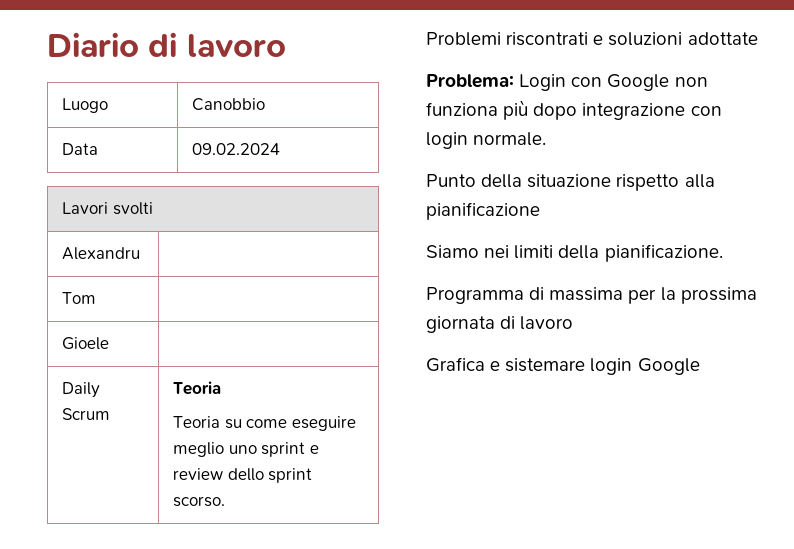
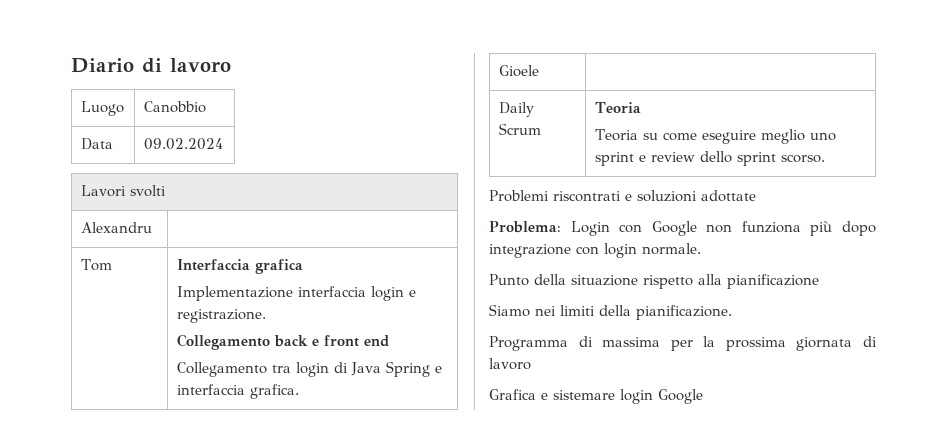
- Tom |
+ Tom | Interfaccia grafica
+ Implementazione interfaccia login e registrazione.
+ Collegamento back e front end
+ Collegamento tra login di Java Spring e interfaccia grafica.

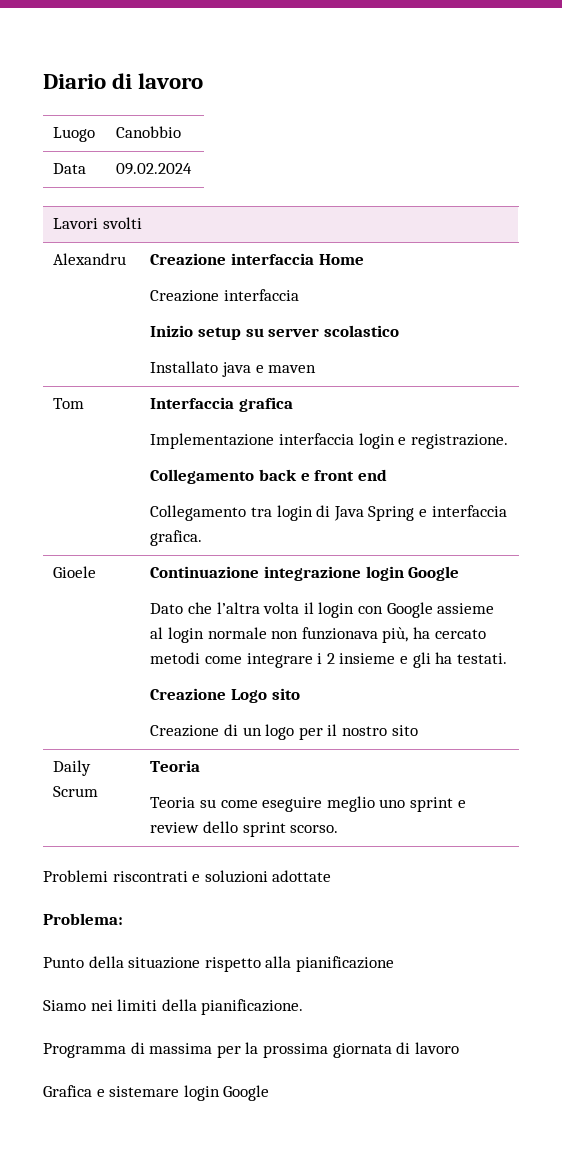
- Alexandru |
+ Alexandru | Creazione interfaccia Home
+ Creazione interfaccia
+ Inizio setup su server scolastico
+ Installato java e maven
+ Continuazione integrazione login Google
+ Dato che l’altra volta il login con Google assieme al login normale non funzionava più, ha cercato metodi come integrare i 2 insieme e gli ha testati.
+ Creazione Logo sito
+ Creazione di un logo per il nostro sito
- Problema: Login con Google non funziona più dopo integrazione con login normale.
+ Problema:

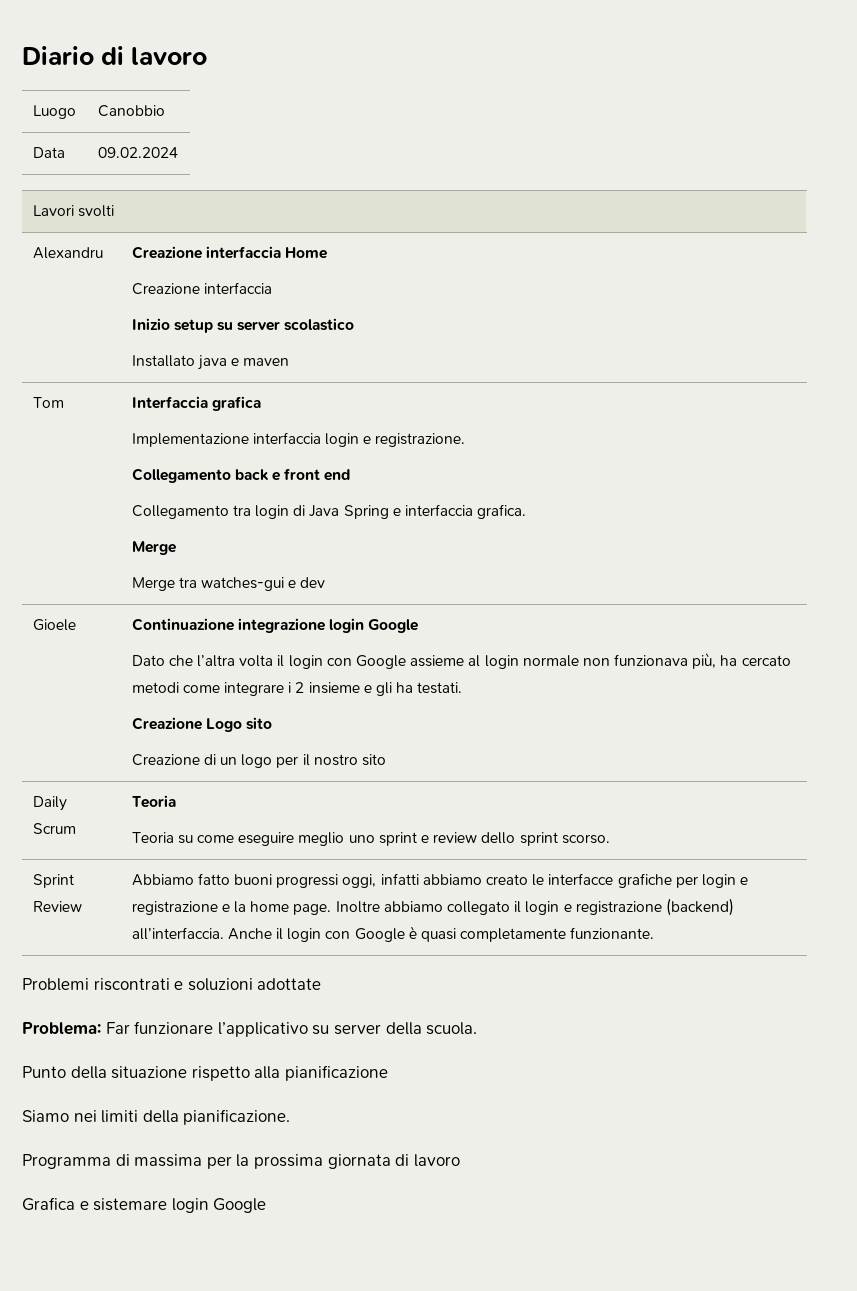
  Tom | Interfaccia grafica
  Implementazione interfaccia login e registrazione.
  Collegamento back e front end
  Collegamento tra login di Java Spring e interfaccia grafica.
+ Merge
+ Merge tra watches-gui e dev
+ Sprint Review | Abbiamo fatto buoni progressi oggi, infatti abbiamo creato le interfacce grafiche per login e registrazione e la home page. Inoltre abbiamo collegato il login e registrazione (backend) all’interfaccia. Anche il login con Google è quasi completamente funzionante.
- Problema:
+ Problema: Far funzionare l’applicativo su server della scuola.

